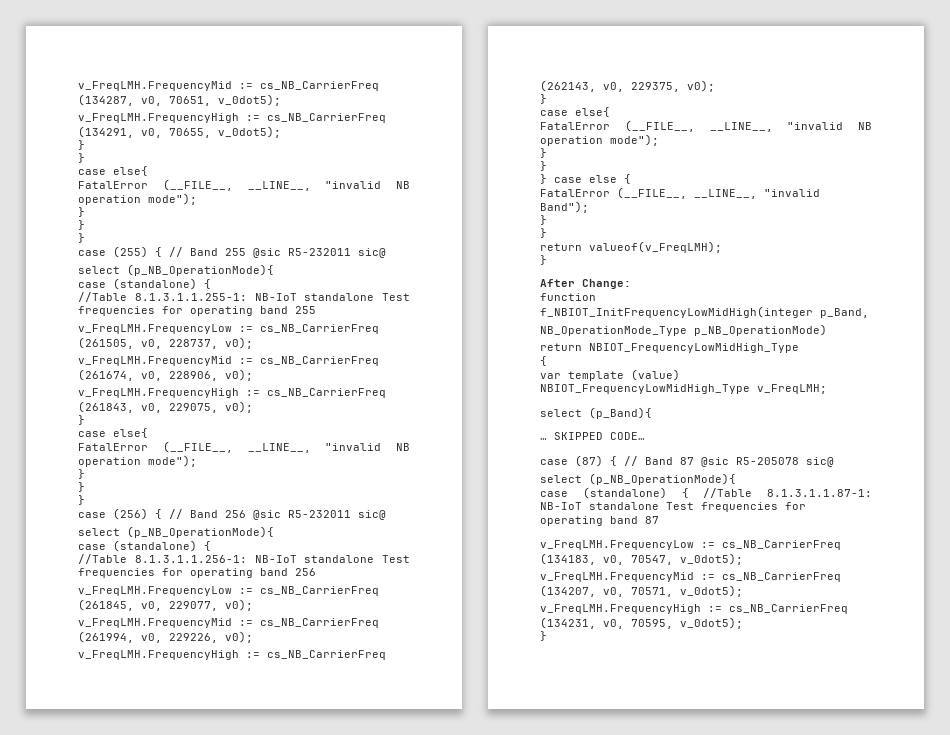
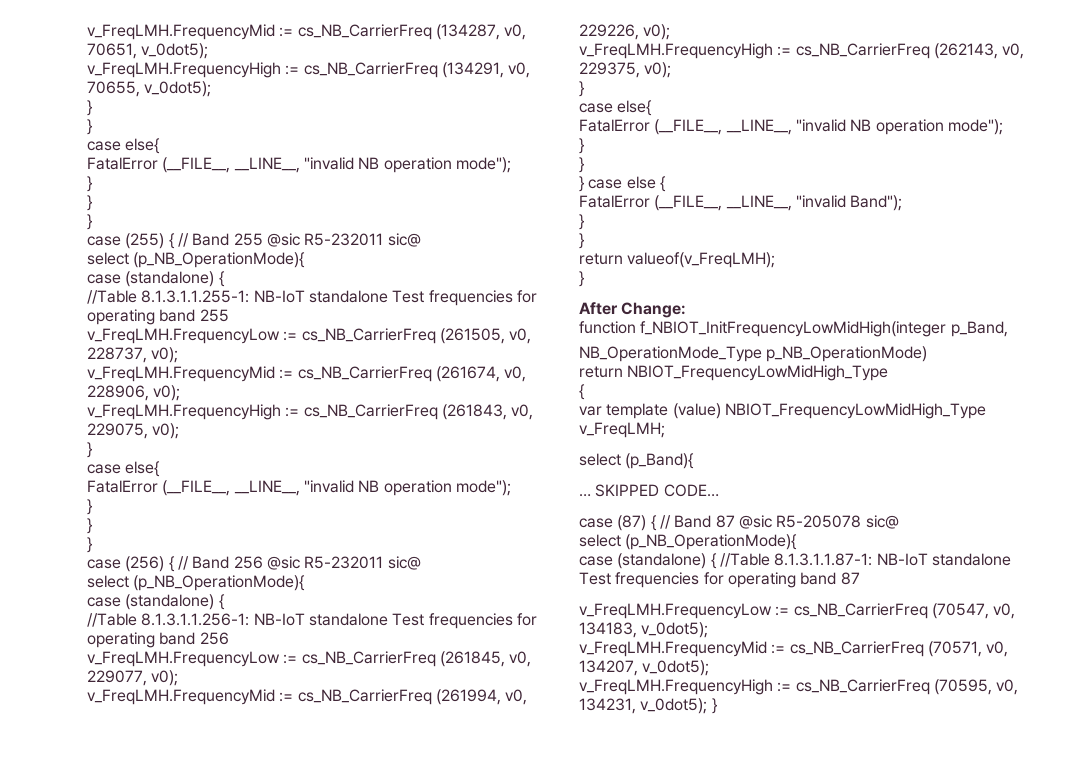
- v_FreqLMH.FrequencyLow := cs_NB_CarrierFreq (134183, v0, 70547, v_0dot5);
+ v_FreqLMH.FrequencyLow := cs_NB_CarrierFreq (70547, v0, 134183, v_0dot5);
- v_FreqLMH.FrequencyMid := cs_NB_CarrierFreq (134207, v0, 70571, v_0dot5);
- v_FreqLMH.FrequencyHigh := cs_NB_CarrierFreq (134231, v0, 70595, v_0dot5);
- }
+ v_FreqLMH.FrequencyMid := cs_NB_CarrierFreq (70571, v0, 134207, v_0dot5);
+ v_FreqLMH.FrequencyHigh := cs_NB_CarrierFreq (70595, v0, 134231, v_0dot5); }

